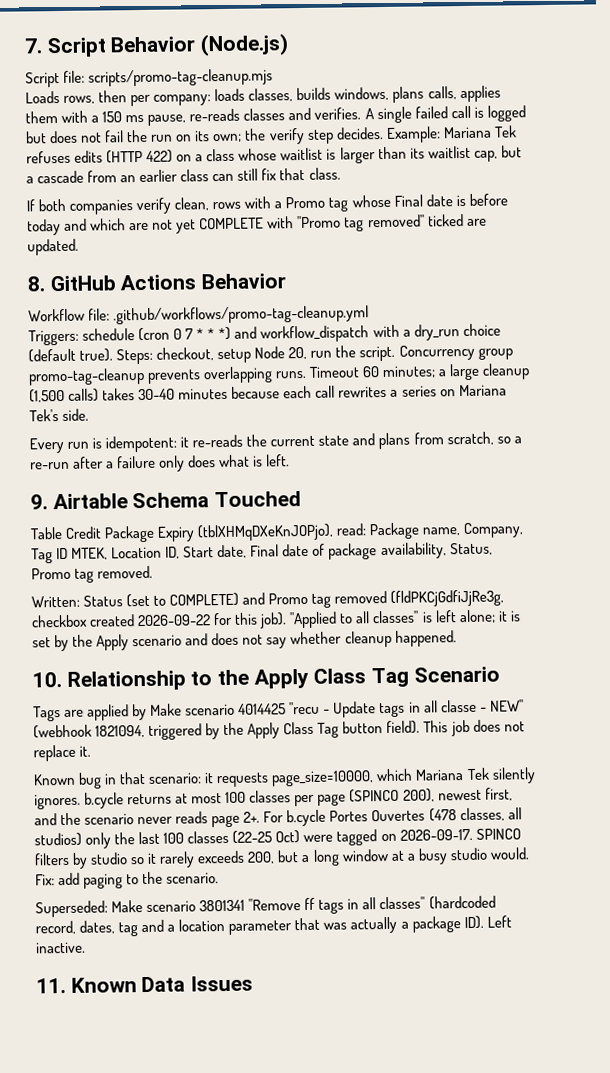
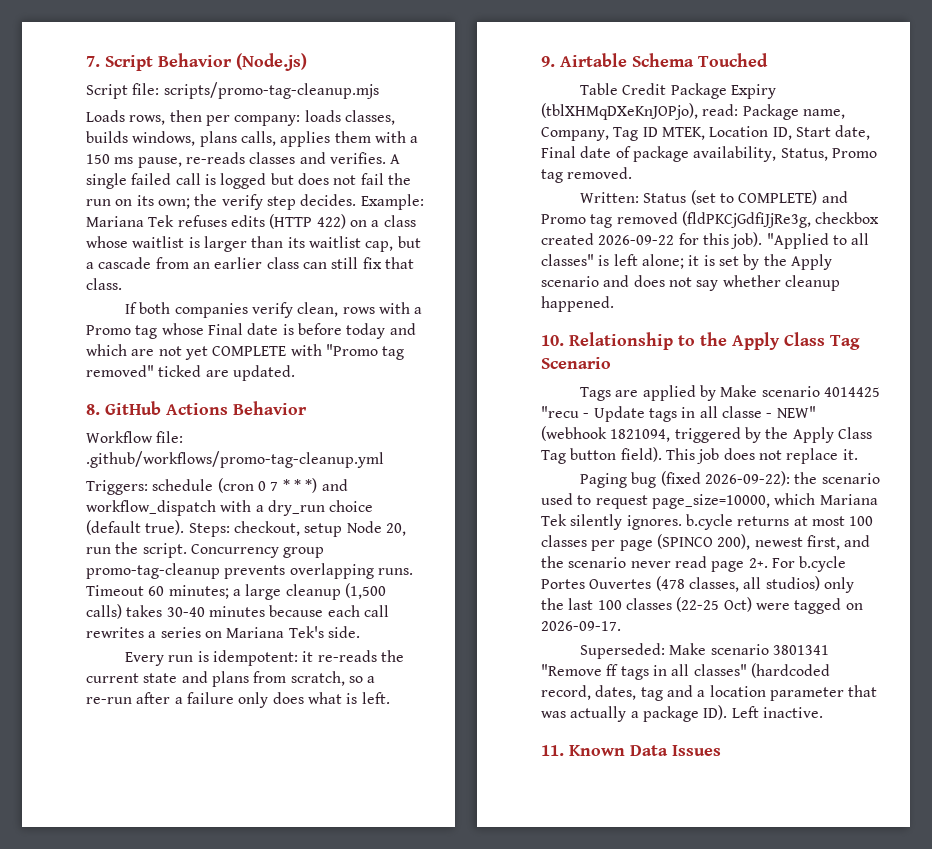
- Known bug in that scenario: it requests page_size=10000, which Mariana Tek silently ignores. b.cycle returns at most 100 classes per page (SPINCO 200), newest first, and the scenario never reads page 2+.
+ Paging bug (fixed 2026-09-22): the scenario used to request page_size=10000, which Mariana Tek silently ignores. b.cycle returns at most 100 classes per page (SPINCO 200), newest first, and the scenario never read page 2+.
- SPINCO filters by studio so it rarely exceeds 200, but a long window at a busy studio would. Fix: add paging to the scenario.

